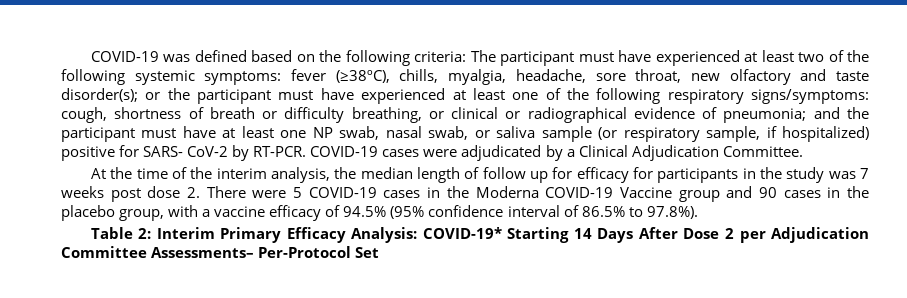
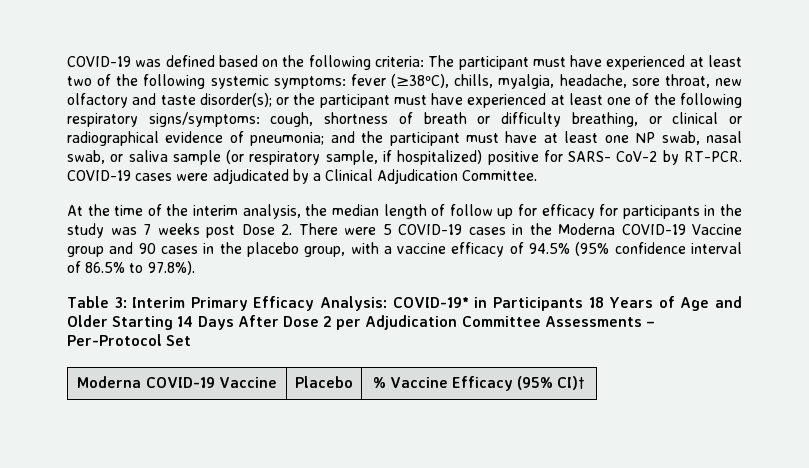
- At the time of the interim analysis, the median length of follow up for efficacy for participants in the study was 7 weeks post dose 2. There were 5 COVID-19 cases in the Moderna COVID-19 Vaccine group and 90 cases in the placebo group, with a vaccine efficacy of 94.5% (95% confidence interval of 86.5% to 97.8%).
+ At the time of the interim analysis, the median length of follow up for efficacy for participants in the study was 7 weeks post Dose 2. There were 5 COVID-19 cases in the Moderna COVID-19 Vaccine group and 90 cases in the placebo group, with a vaccine efficacy of 94.5% (95% confidence interval of 86.5% to 97.8%).
- Table 2: Interim Primary Efficacy Analysis: COVID-19* Starting 14 Days After Dose 2 per Adjudication Committee Assessments– Per-Protocol Set
+ Table 3: Interim Primary Efficacy Analysis: COVID-19* in Participants 18 Years of Age and Older Starting 14 Days After Dose 2 per Adjudication Committee Assessments – Per-Protocol Set
+ Moderna COVID-19 Vaccine | Placebo | % Vaccine Efficacy (95% CI)†

